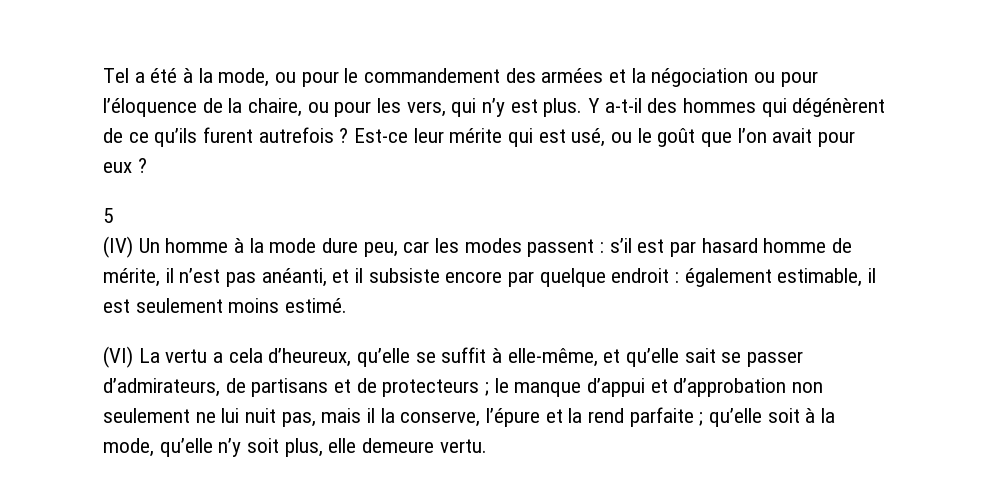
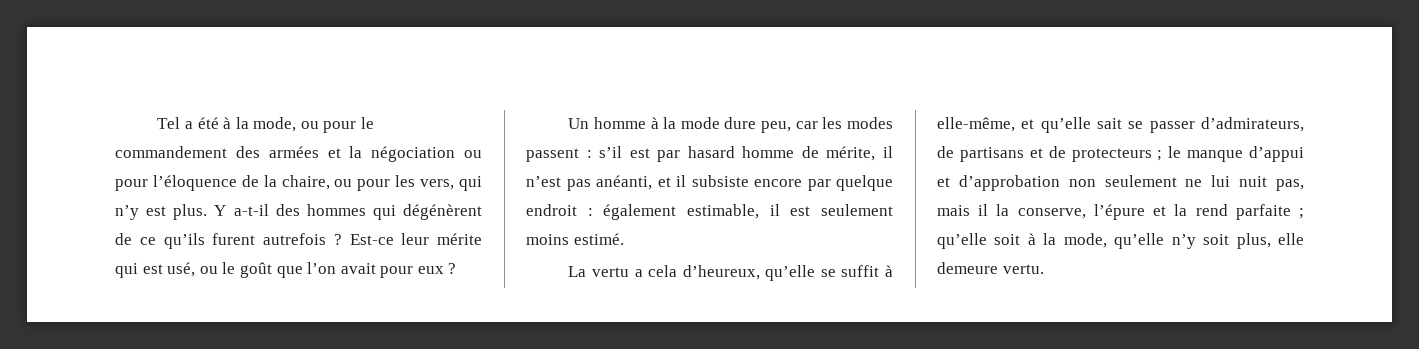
- 5
- (IV) Un homme à la mode dure peu, car les modes passent : s’il est par hasard homme de mérite, il n’est pas anéanti, et il subsiste encore par quelque endroit : également estimable, il est seulement moins estimé.
+ Un homme à la mode dure peu, car les modes passent : s’il est par hasard homme de mérite, il n’est pas anéanti, et il subsiste encore par quelque endroit : également estimable, il est seulement moins estimé.
- (VI) La vertu a cela d’heureux, qu’elle se suffit à elle-même, et qu’elle sait se passer d’admirateurs, de partisans et de protecteurs ; le manque d’appui et d’approbation non seulement ne lui nuit pas, mais il la conserve, l’épure et la rend parfaite ; qu’elle soit à la mode, qu’elle n’y soit plus, elle demeure vertu.
+ La vertu a cela d’heureux, qu’elle se suffit à elle-même, et qu’elle sait se passer d’admirateurs, de partisans et de protecteurs ; le manque d’appui et d’approbation non seulement ne lui nuit pas, mais il la conserve, l’épure et la rend parfaite ; qu’elle soit à la mode, qu’elle n’y soit plus, elle demeure vertu.

